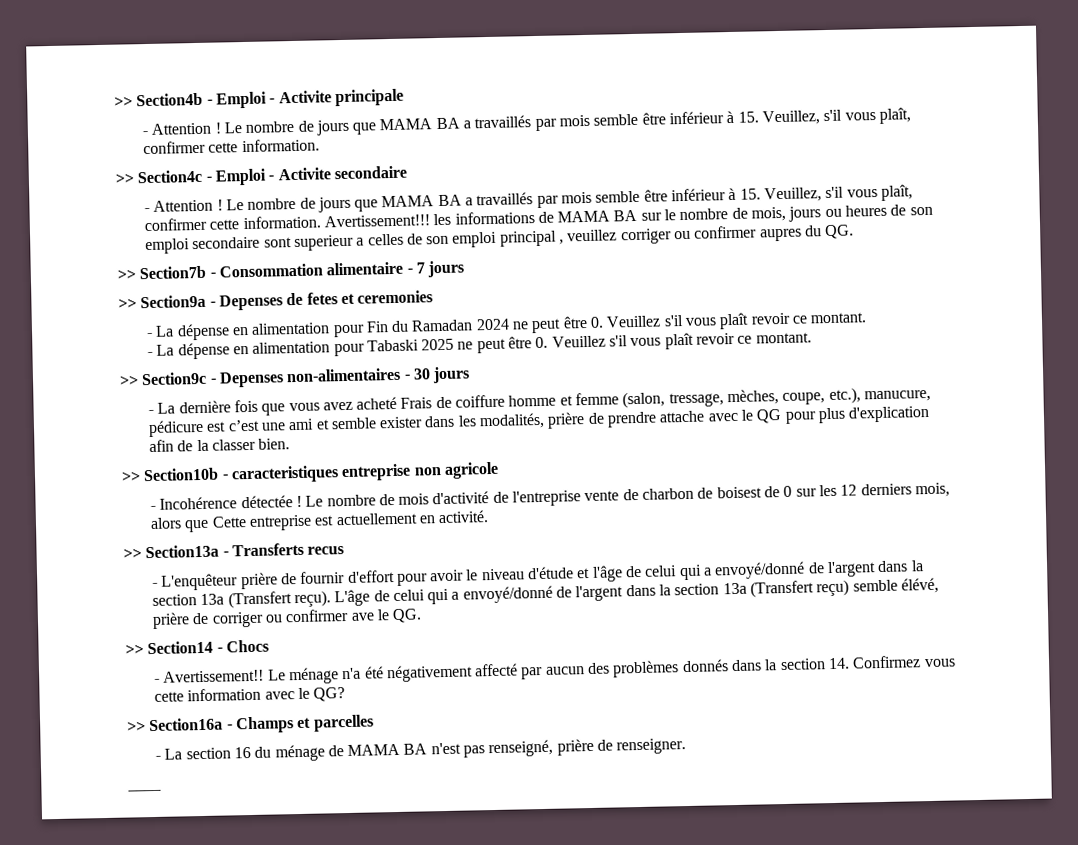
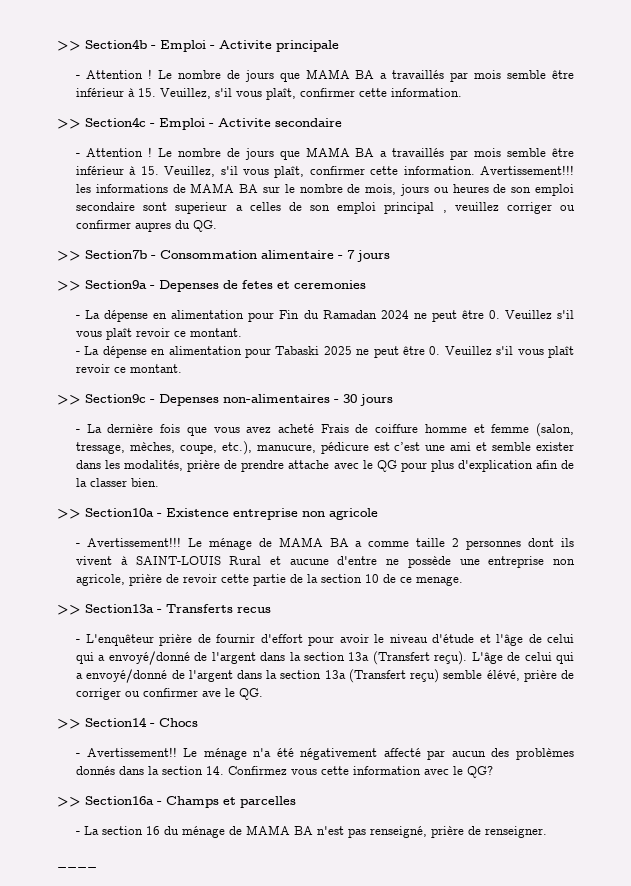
- >> Section10b - caracteristiques entreprise non agricole
+ >> Section10a - Existence entreprise non agricole
- - Incohérence détectée ! Le nombre de mois d'activité de l'entreprise vente de charbon de boisest de 0 sur les 12 derniers mois, alors que Cette entreprise est actuellement en activité.
+ - Avertissement!!! Le ménage de MAMA BA a comme taille 2 personnes dont ils vivent à SAINT-LOUIS Rural et aucune d'entre ne possède une entreprise non agricole, prière de revoir cette partie de la section 10 de ce menage.

